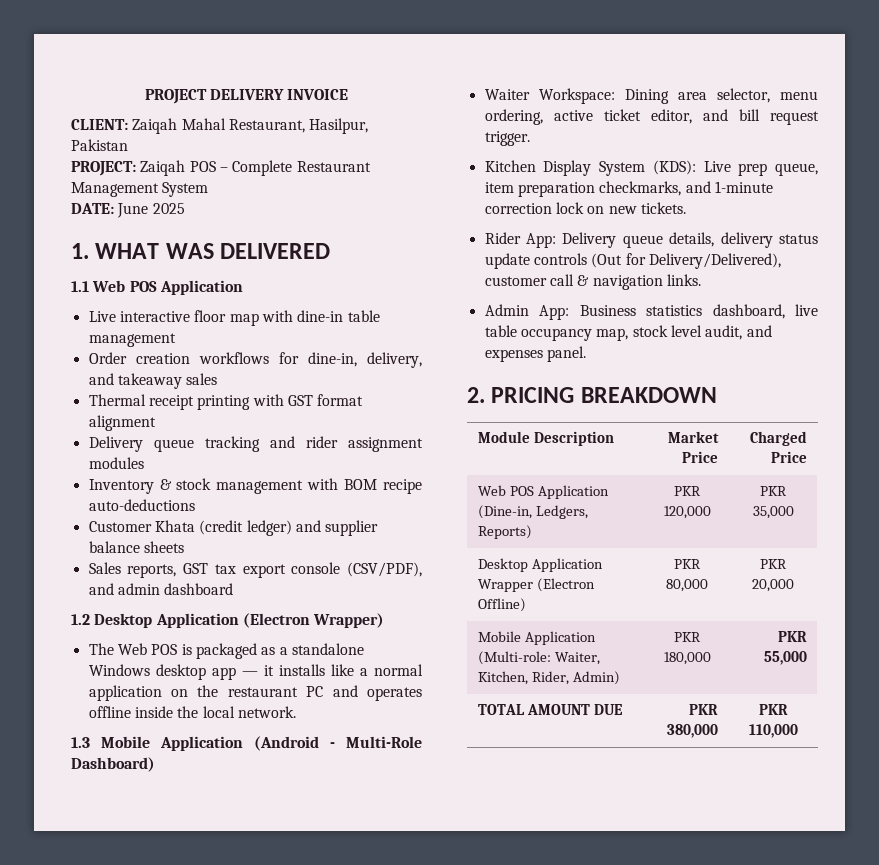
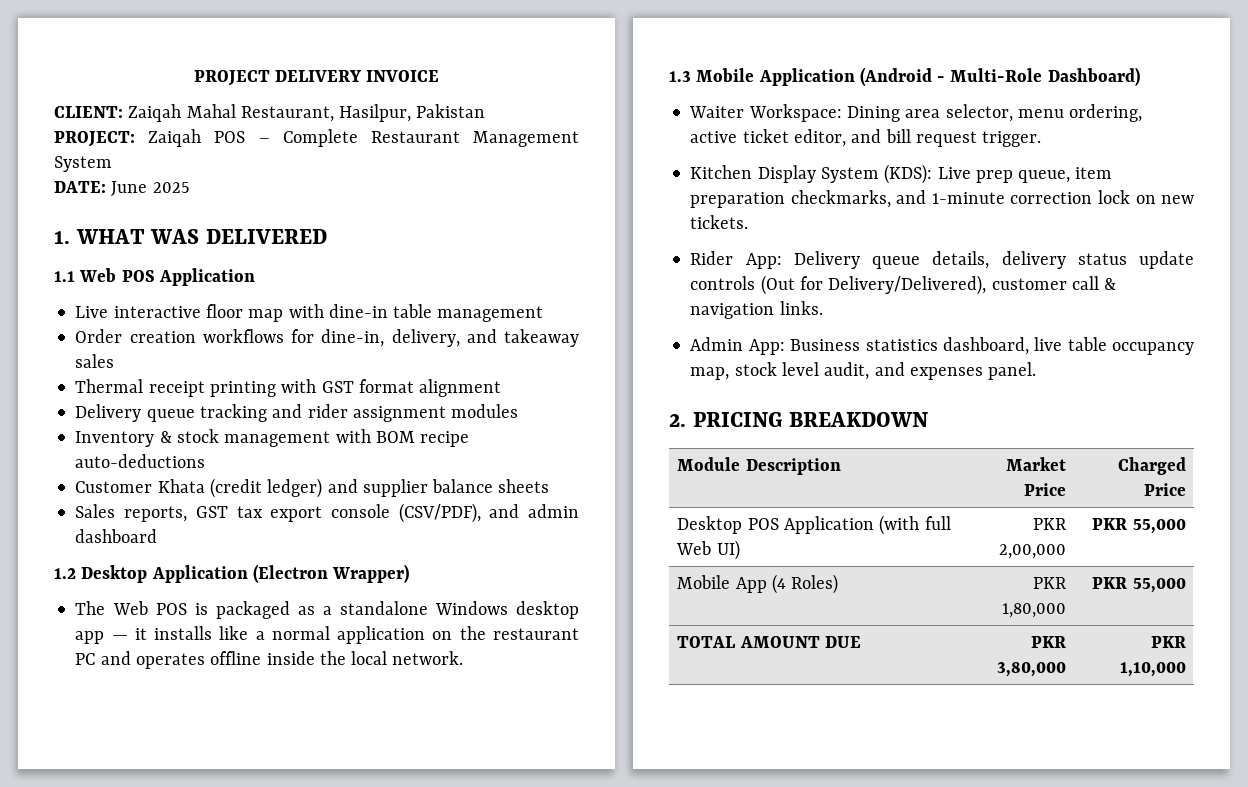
- Web POS Application (Dine-in, Ledgers, Reports) | PKR 120,000 | PKR 35,000
- Desktop Application Wrapper (Electron Offline) | PKR 80,000 | PKR 20,000
- Mobile Application (Multi-role: Waiter, Kitchen, Rider, Admin) | PKR 180,000 | PKR 55,000
+ Desktop POS Application (with full Web UI) | PKR 2,00,000 | PKR 55,000
+ Mobile App (4 Roles) | PKR 1,80,000 | PKR 55,000
- TOTAL AMOUNT DUE | PKR 380,000 | PKR 110,000
+ TOTAL AMOUNT DUE | PKR 3,80,000 | PKR 1,10,000

